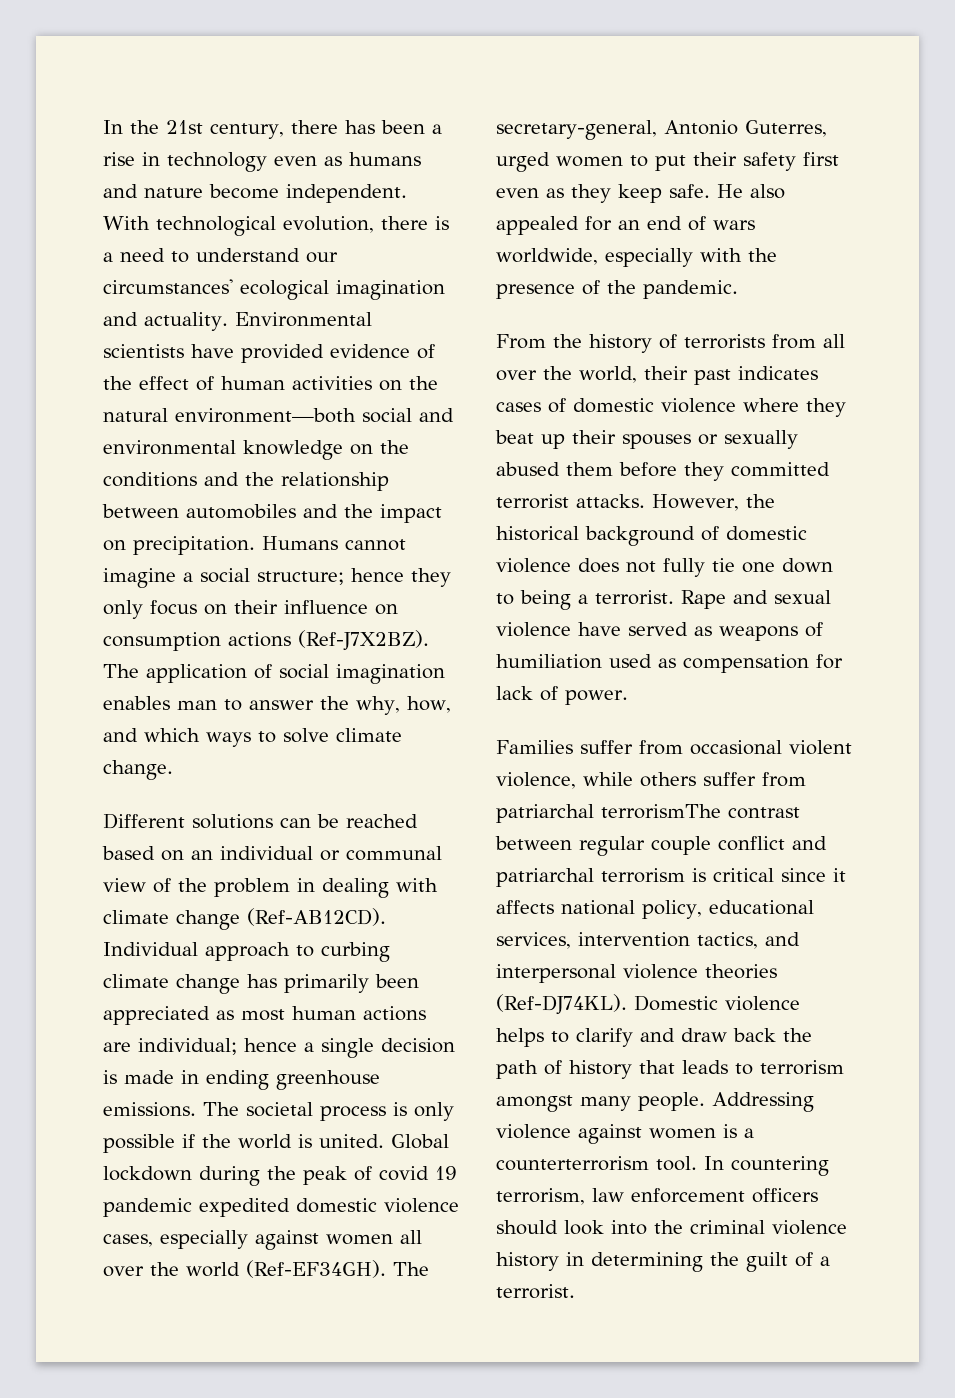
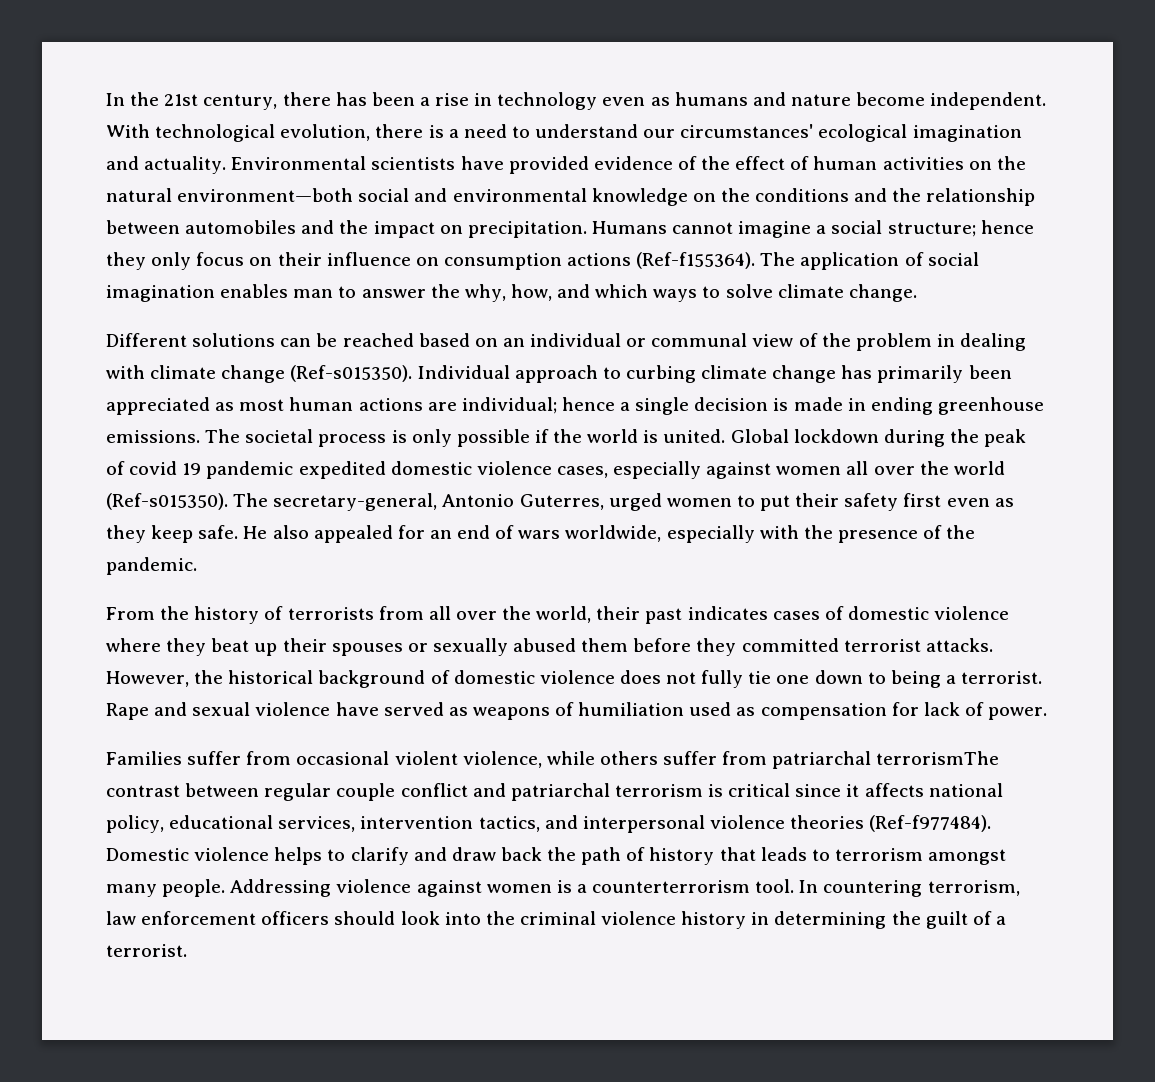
- Humans cannot imagine a social structure; hence they only focus on their influence on consumption actions (Ref-J7X2BZ).
+ Humans cannot imagine a social structure; hence they only focus on their influence on consumption actions (Ref-f155364).
- Different solutions can be reached based on an individual or communal view of the problem in dealing with climate change (Ref-AB12CD).
+ Different solutions can be reached based on an individual or communal view of the problem in dealing with climate change (Ref-s015350).
- Global lockdown during the peak of covid 19 pandemic expedited domestic violence cases, especially against women all over the world (Ref-EF34GH).
+ Global lockdown during the peak of covid 19 pandemic expedited domestic violence cases, especially against women all over the world (Ref-s015350).
- Families suffer from occasional violent violence, while others suffer from patriarchal terrorismThe contrast between regular couple conflict and patriarchal terrorism is critical since it affects national policy, educational services, intervention tactics, and interpersonal violence theories (Ref-DJ74KL).
+ Families suffer from occasional violent violence, while others suffer from patriarchal terrorismThe contrast between regular couple conflict and patriarchal terrorism is critical since it affects national policy, educational services, intervention tactics, and interpersonal violence theories (Ref-f977484).

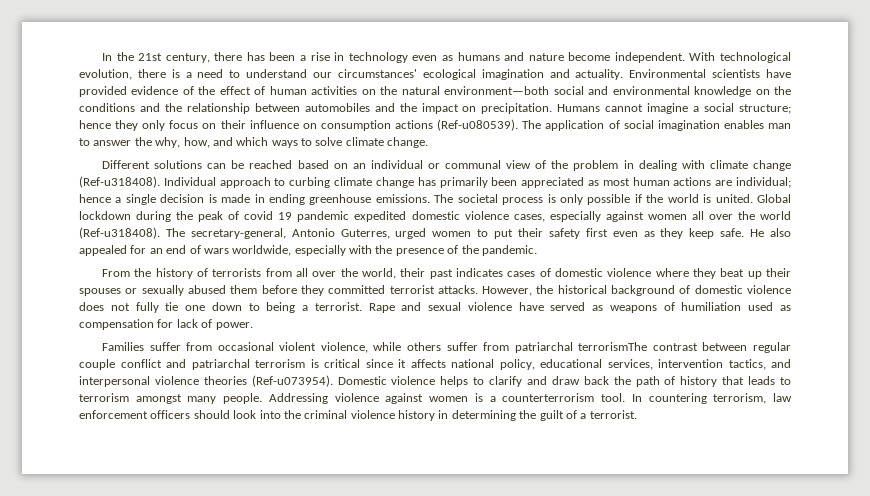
- Humans cannot imagine a social structure; hence they only focus on their influence on consumption actions (Ref-f155364).
+ Humans cannot imagine a social structure; hence they only focus on their influence on consumption actions (Ref-u080539).
- Different solutions can be reached based on an individual or communal view of the problem in dealing with climate change (Ref-s015350).
+ Different solutions can be reached based on an individual or communal view of the problem in dealing with climate change (Ref-u318408).
- Global lockdown during the peak of covid 19 pandemic expedited domestic violence cases, especially against women all over the world (Ref-s015350).
+ Global lockdown during the peak of covid 19 pandemic expedited domestic violence cases, especially against women all over the world (Ref-u318408).
- Families suffer from occasional violent violence, while others suffer from patriarchal terrorismThe contrast between regular couple conflict and patriarchal terrorism is critical since it affects national policy, educational services, intervention tactics, and interpersonal violence theories (Ref-f977484).
+ Families suffer from occasional violent violence, while others suffer from patriarchal terrorismThe contrast between regular couple conflict and patriarchal terrorism is critical since it affects national policy, educational services, intervention tactics, and interpersonal violence theories (Ref-u073954).

